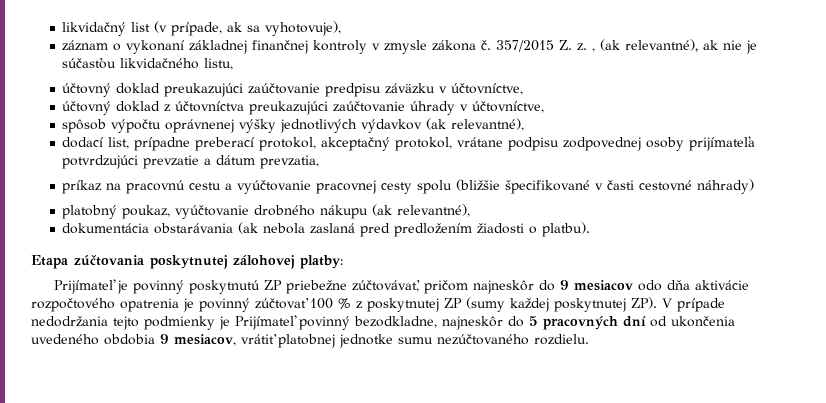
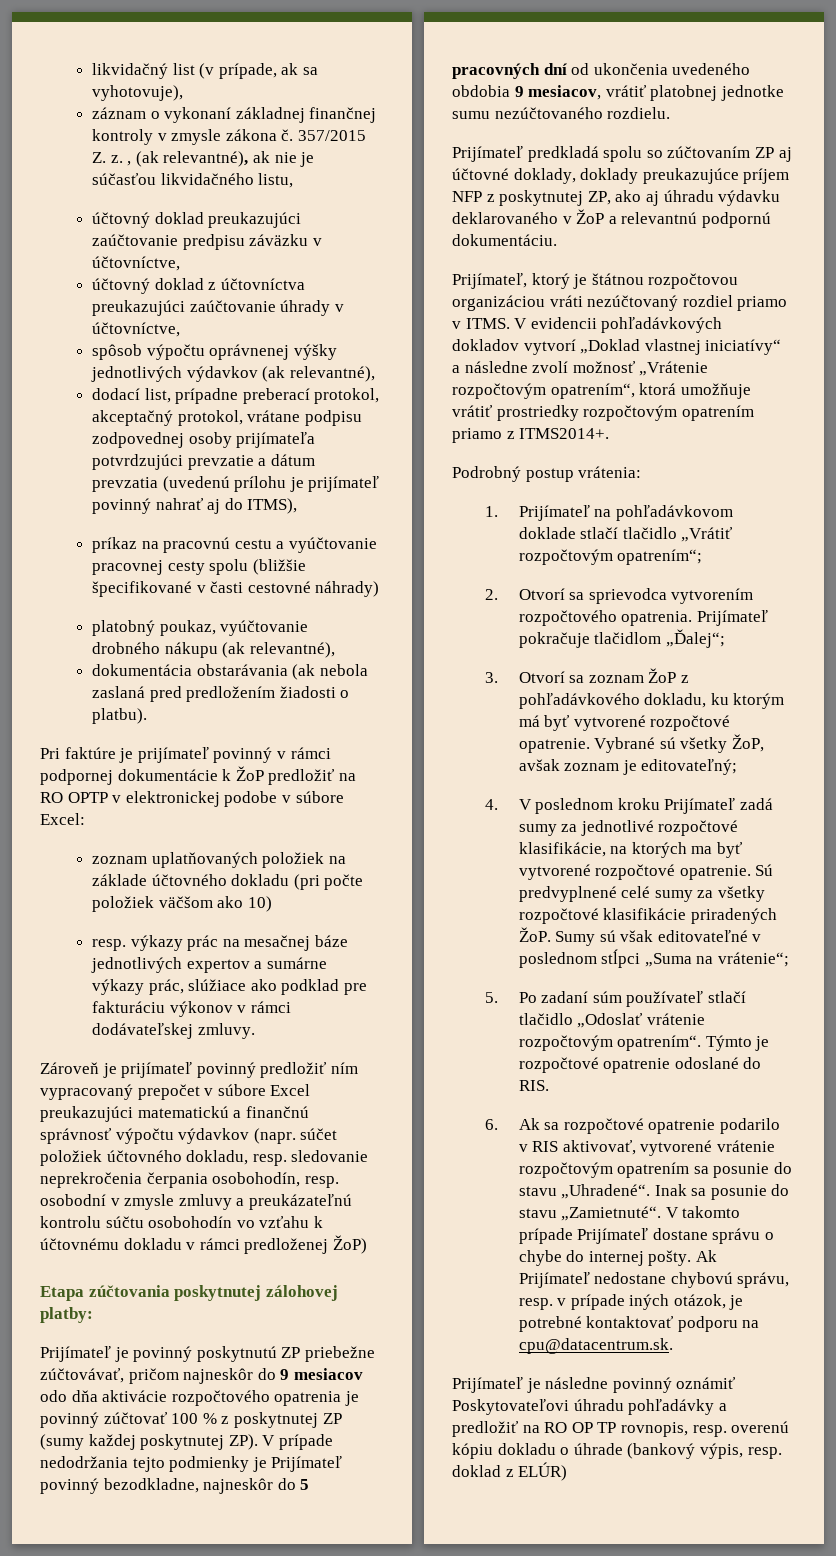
- dodací list, prípadne preberací protokol, akceptačný protokol, vrátane podpisu zodpovednej osoby prijímateľa potvrdzujúci prevzatie a dátum prevzatia,
+ dodací list, prípadne preberací protokol, akceptačný protokol, vrátane podpisu zodpovednej osoby prijímateľa potvrdzujúci prevzatie a dátum prevzatia (uvedenú prílohu je prijímateľ povinný nahrať aj do ITMS),
+ Pri faktúre je prijímateľ povinný v rámci podpornej dokumentácie k ŽoP predložiť na RO OPTP v elektronickej podobe v súbore Excel:
+ zoznam uplatňovaných položiek na základe účtovného dokladu (pri počte položiek väčšom ako 10)
+ resp. výkazy prác na mesačnej báze jednotlivých expertov a sumárne výkazy prác, slúžiace ako podklad pre fakturáciu výkonov v rámci dodávateľskej zmluvy.
+ Zároveň je prijímateľ povinný predložiť ním vypracovaný prepočet v súbore Excel preukazujúci matematickú a finančnú správnosť výpočtu výdavkov (napr. súčet položiek účtovného dokladu, resp. sledovanie neprekročenia čerpania osobohodín, resp. osobodní v zmysle zmluvy a preukázateľnú kontrolu súčtu osobohodín vo vzťahu k účtovnému dokladu v rámci predloženej ŽoP)
+ Prijímateľ predkladá spolu so zúčtovaním ZP aj účtovné doklady, doklady preukazujúce príjem NFP z poskytnutej ZP, ako aj úhradu výdavku deklarovaného v ŽoP a relevantnú podpornú dokumentáciu.
+ Prijímateľ, ktorý je štátnou rozpočtovou organizáciou vráti nezúčtovaný rozdiel priamo v ITMS. V evidencii pohľadávkových dokladov vytvorí „Doklad vlastnej iniciatívy“ a následne zvolí možnosť „Vrátenie rozpočtovým opatrením“, ktorá umožňuje vrátiť prostriedky rozpočtovým opatrením priamo z ITMS2014+.
+ Podrobný postup vrátenia:
+ 1. Prijímateľ na pohľadávkovom doklade stlačí tlačidlo „Vrátiť rozpočtovým opatrením“;
+ 2. Otvorí sa sprievodca vytvorením rozpočtového opatrenia. Prijímateľ pokračuje tlačidlom „Ďalej“;
+ 3. Otvorí sa zoznam ŽoP z pohľadávkového dokladu, ku ktorým má byť vytvorené rozpočtové opatrenie. Vybrané sú všetky ŽoP, avšak zoznam je editovateľný;
+ 4. V poslednom kroku Prijímateľ zadá sumy za jednotlivé rozpočtové klasifikácie, na ktorých ma byť vytvorené rozpočtové opatrenie. Sú predvyplnené celé sumy za všetky rozpočtové klasifikácie priradených ŽoP. Sumy sú však editovateľné v poslednom stĺpci „Suma na vrátenie“;
+ 5. Po zadaní súm používateľ stlačí tlačidlo „Odoslať vrátenie rozpočtovým opatrením“. Týmto je rozpočtové opatrenie odoslané do RIS.
+ 6. Ak sa rozpočtové opatrenie podarilo v RIS aktivovať, vytvorené vrátenie rozpočtovým opatrením sa posunie do stavu „Uhradené“. Inak sa posunie do stavu „Zamietnuté“. V takomto prípade Prijímateľ dostane správu o chybe do internej pošty. Ak Prijímateľ nedostane chybovú správu, resp. v prípade iných otázok, je potrebné kontaktovať podporu na cpu@datacentrum.sk.
+ Prijímateľ je následne povinný oznámiť Poskytovateľovi úhradu pohľadávky a predložiť na RO OP TP rovnopis, resp. overenú kópiu dokladu o úhrade (bankový výpis, resp. doklad z ELÚR)

